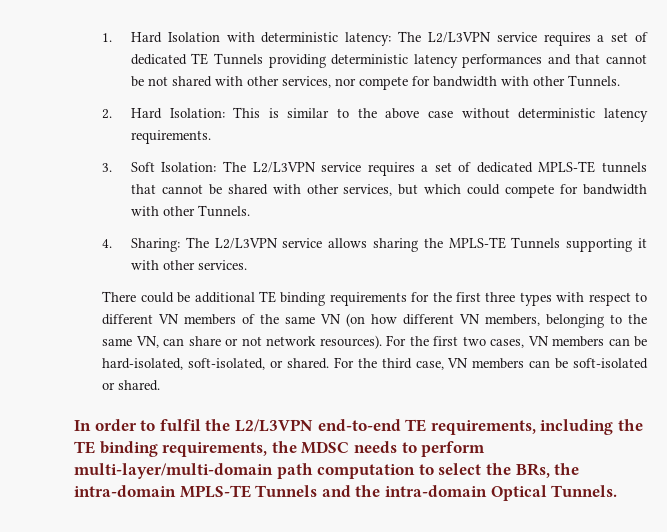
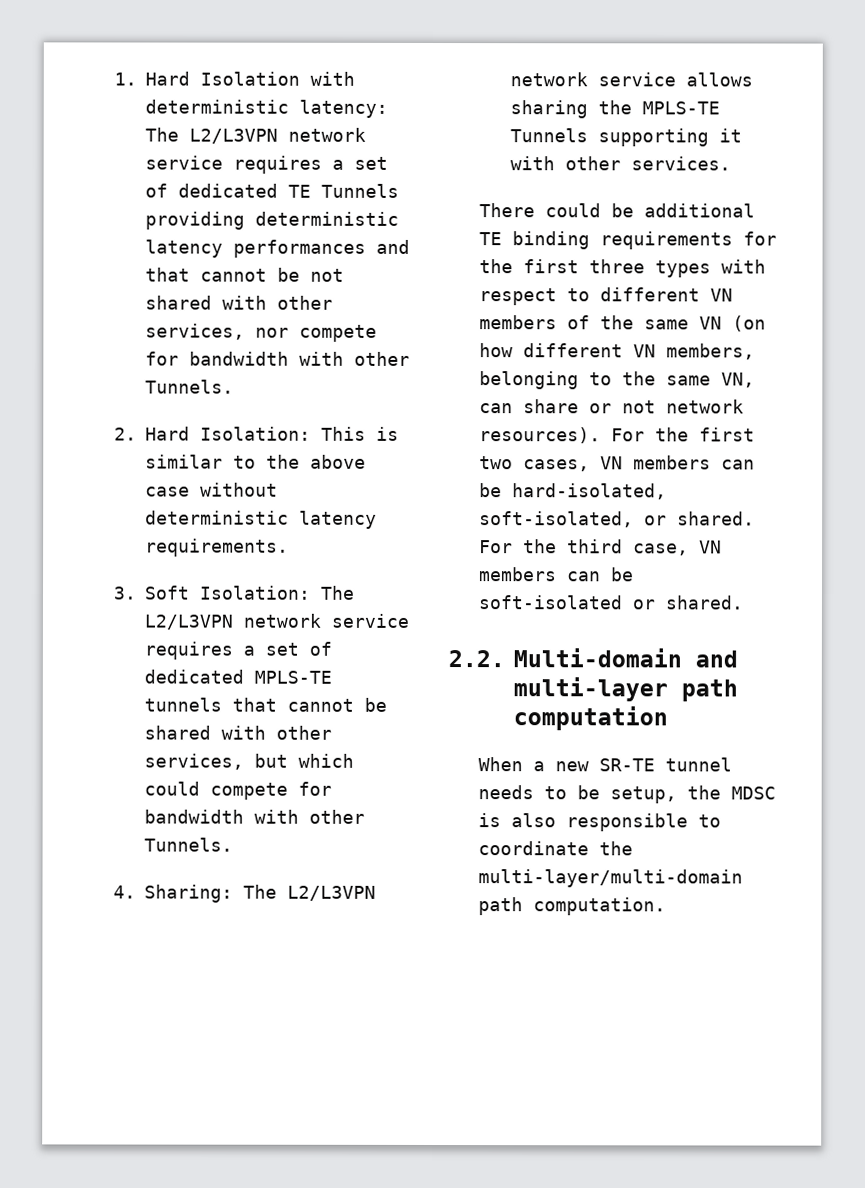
- 1. Hard Isolation with deterministic latency: The L2/L3VPN service requires a set of dedicated TE Tunnels providing deterministic latency performances and that cannot be not shared with other services, nor compete for bandwidth with other Tunnels.
+ 1. Hard Isolation with deterministic latency: The L2/L3VPN network service requires a set of dedicated TE Tunnels providing deterministic latency performances and that cannot be not shared with other services, nor compete for bandwidth with other Tunnels.
- 3. Soft Isolation: The L2/L3VPN service requires a set of dedicated MPLS-TE tunnels that cannot be shared with other services, but which could compete for bandwidth with other Tunnels.
+ 3. Soft Isolation: The L2/L3VPN network service requires a set of dedicated MPLS-TE tunnels that cannot be shared with other services, but which could compete for bandwidth with other Tunnels.
- 4. Sharing: The L2/L3VPN service allows sharing the MPLS-TE Tunnels supporting it with other services.
+ 4. Sharing: The L2/L3VPN network service allows sharing the MPLS-TE Tunnels supporting it with other services.
- In order to fulfil the L2/L3VPN end-to-end TE requirements, including the TE binding requirements, the MDSC needs to perform multi-layer/multi-domain path computation to select the BRs, the intra-domain MPLS-TE Tunnels and the intra-domain Optical Tunnels.
+ 2.2. Multi-domain and multi-layer path computation
+ When a new SR-TE tunnel needs to be setup, the MDSC is also responsible to coordinate the multi-layer/multi-domain path computation.

